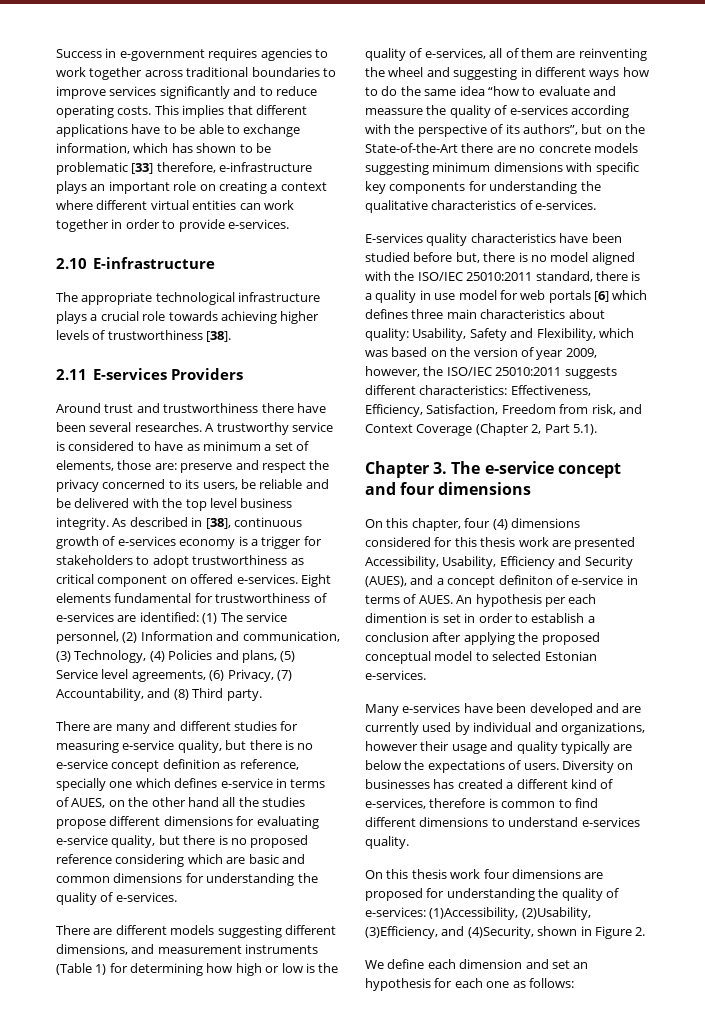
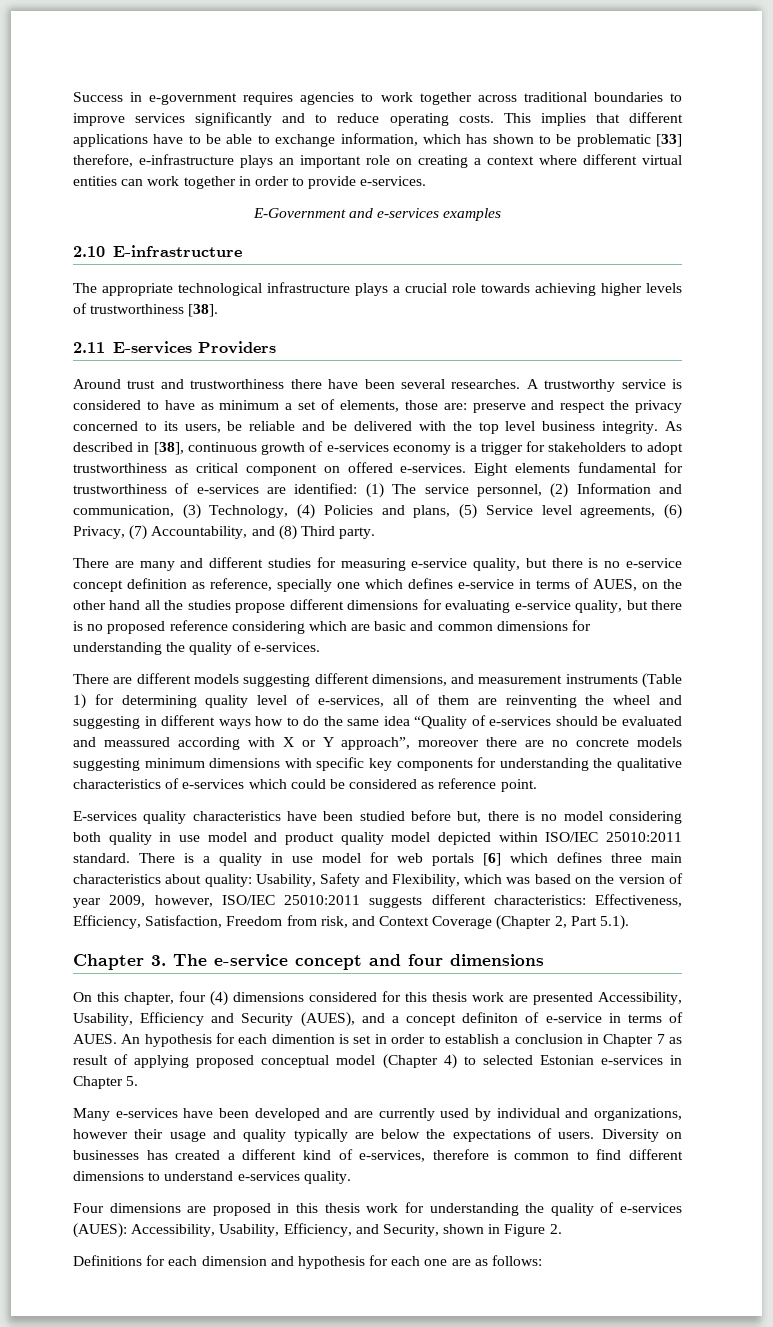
+ E-Government and e-services examples
- There are different models suggesting different dimensions, and measurement instruments (Table 1) for determining how high or low is the quality of e-services, all of them are reinventing the wheel and suggesting in different ways how to do the same idea “how to evaluate and meassure the quality of e-services according with the perspective of its authors”, but on the State-of-the-Art there are no concrete models suggesting minimum dimensions with specific key components for understanding the qualitative characteristics of e-services.
+ There are different models suggesting different dimensions, and measurement instruments (Table 1) for determining quality level of e-services, all of them are reinventing the wheel and suggesting in different ways how to do the same idea “Quality of e-services should be evaluated and meassured according with X or Y approach”, moreover there are no concrete models suggesting minimum dimensions with specific key components for understanding the qualitative characteristics of e-services which could be considered as reference point.
- E-services quality characteristics have been studied before but, there is no model aligned with the ISO/IEC 25010:2011 standard, there is a quality in use model for web portals [6] which defines three main characteristics about quality:
+ E-services quality characteristics have been studied before but, there is no model considering both quality in use model and product quality model depicted within ISO/IEC 25010:2011 standard. There is a quality in use model for web portals [6] which defines three main characteristics about quality:
- Usability, Safety and Flexibility, which was based on the version of year 2009, however, the ISO/IEC 25010:2011 suggests different characteristics:
+ Usability, Safety and Flexibility, which was based on the version of year 2009, however, ISO/IEC 25010:2011 suggests different characteristics:
- An hypothesis per each dimention is set in order to establish a conclusion after applying the proposed conceptual model to selected Estonian e-services.
+ An hypothesis for each dimention is set in order to establish a conclusion in Chapter 7 as result of applying proposed conceptual model (Chapter 4) to selected Estonian e-services in Chapter 5.
- On this thesis work four dimensions are proposed for understanding the quality of e-services: (1)Accessibility, (2)Usability, (3)Efficiency, and (4)Security, shown in Figure 2.
+ Four dimensions are proposed in this thesis work for understanding the quality of e-services (AUES): Accessibility, Usability, Efficiency, and Security, shown in Figure 2.
- We define each dimension and set an hypothesis for each one as follows:
+ Definitions for each dimension and hypothesis for each one are as follows:

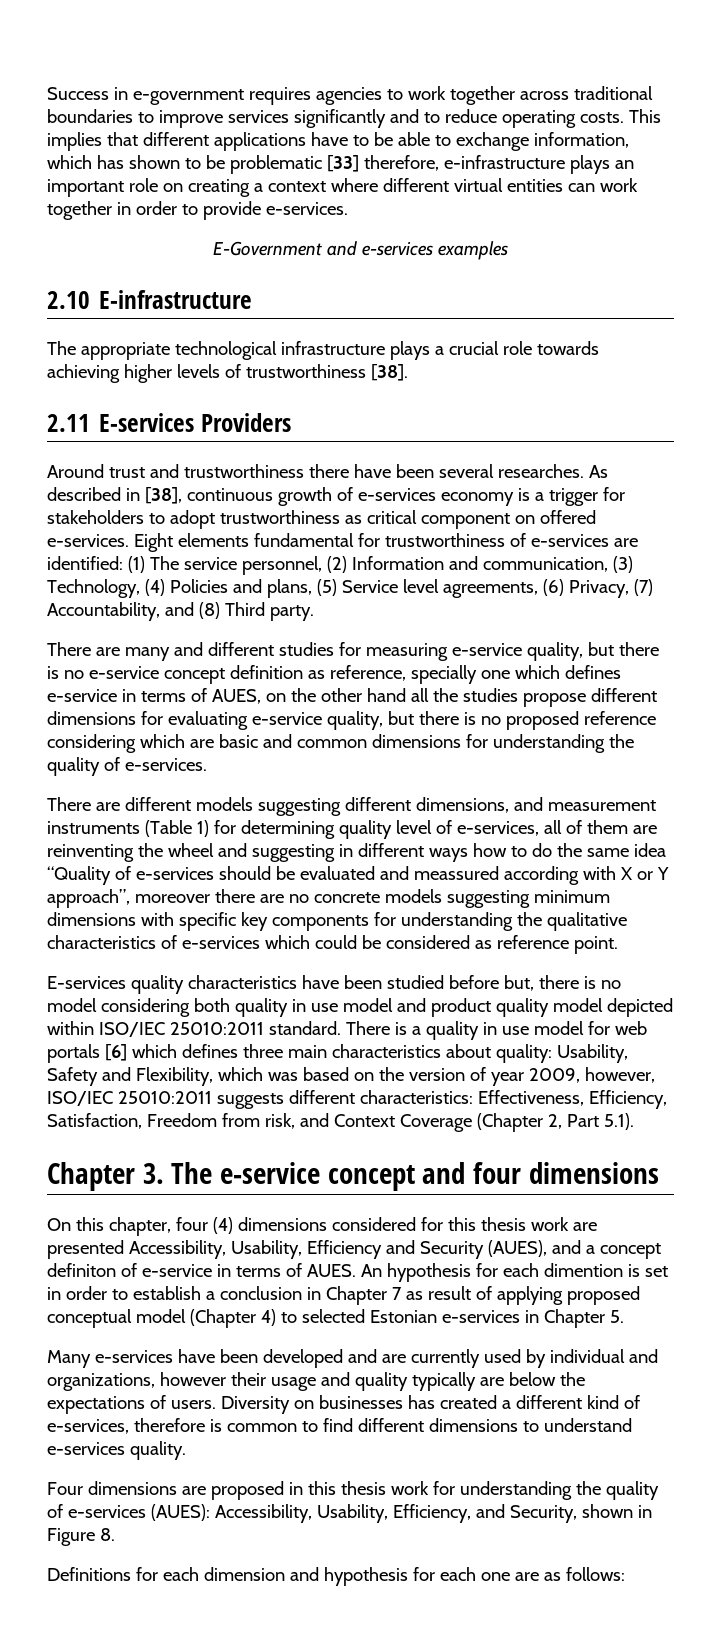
- A trustworthy service is considered to have as minimum a set of elements, those are: preserve and respect the privacy concerned to its users, be reliable and be delivered with the top level business integrity.
- Four dimensions are proposed in this thesis work for understanding the quality of e-services (AUES): Accessibility, Usability, Efficiency, and Security, shown in Figure 2.
+ Four dimensions are proposed in this thesis work for understanding the quality of e-services (AUES): Accessibility, Usability, Efficiency, and Security, shown in Figure 8.

